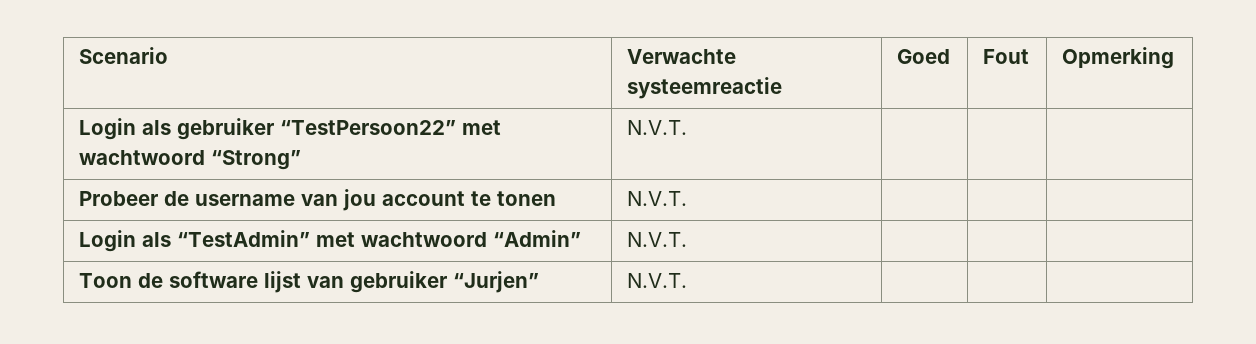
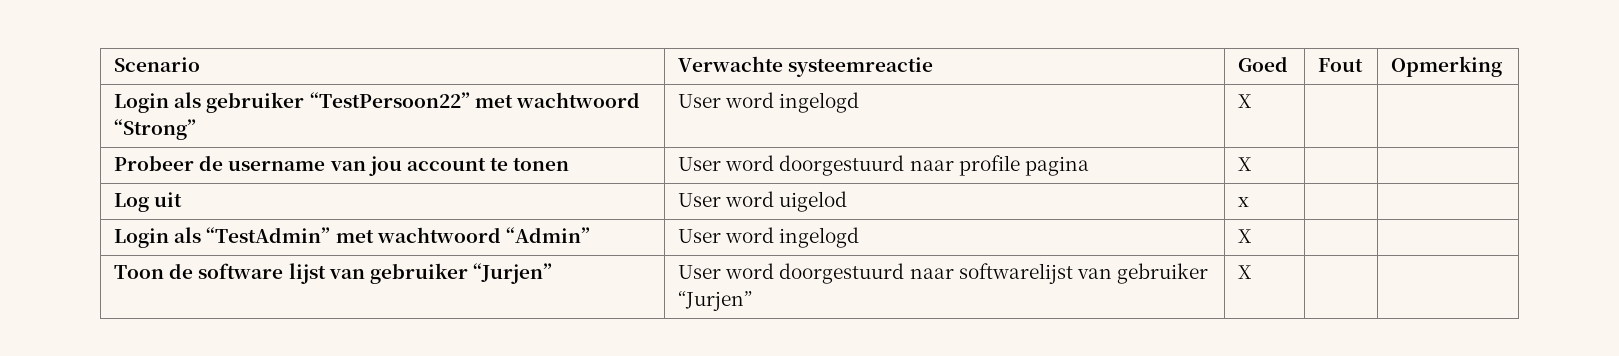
- Login als gebruiker “TestPersoon22” met wachtwoord “Strong” | N.V.T. | | |
+ Login als gebruiker “TestPersoon22” met wachtwoord “Strong” | User word ingelogd | X | |
- Probeer de username van jou account te tonen | N.V.T. | | |
+ Probeer de username van jou account te tonen | User word doorgestuurd naar profile pagina | X | |
+ Log uit | User word uigelod | x | |
- Login als “TestAdmin” met wachtwoord “Admin” | N.V.T. | | |
+ Login als “TestAdmin” met wachtwoord “Admin” | User word ingelogd | X | |
- Toon de software lijst van gebruiker “Jurjen” | N.V.T. | | |
+ Toon de software lijst van gebruiker “Jurjen” | User word doorgestuurd naar softwarelijst van gebruiker “Jurjen” | X | |

